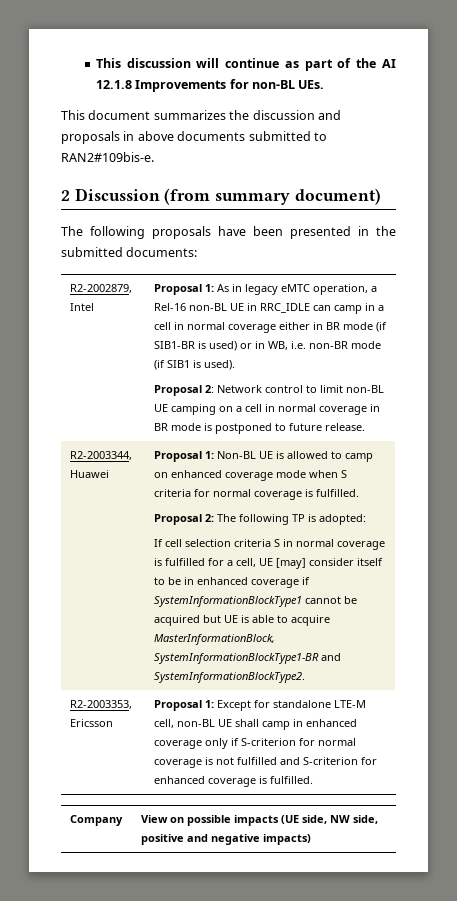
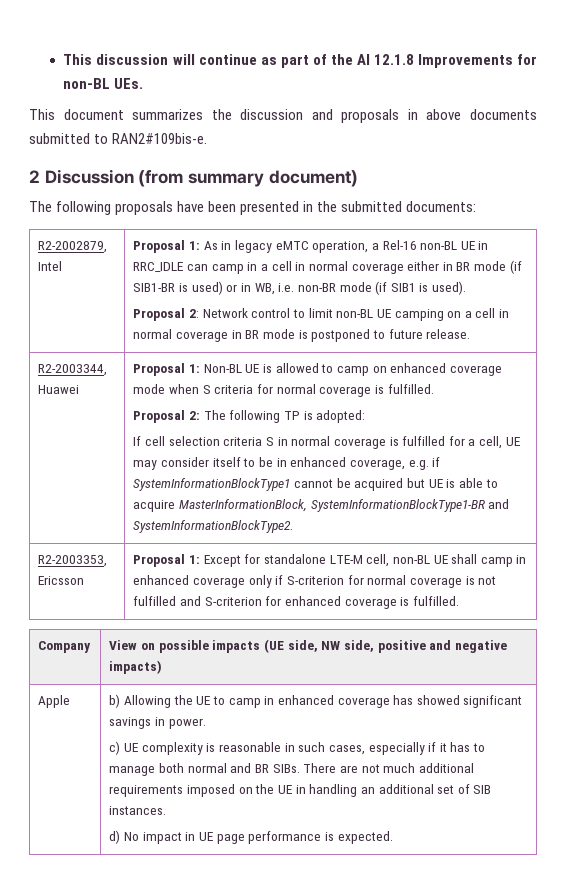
- If cell selection criteria S in normal coverage is fulfilled for a cell, UE [may] consider itself to be in enhanced coverage if SystemInformationBlockType1 cannot be acquired but UE is able to acquire MasterInformationBlock, SystemInformationBlockType1-BR and SystemInformationBlockType2.
+ If cell selection criteria S in normal coverage is fulfilled for a cell, UE may consider itself to be in enhanced coverage, e.g. if SystemInformationBlockType1 cannot be acquired but UE is able to acquire MasterInformationBlock, SystemInformationBlockType1-BR and SystemInformationBlockType2.
+ Apple | b) Allowing the UE to camp in enhanced coverage has showed significant savings in power.
+ c) UE complexity is reasonable in such cases, especially if it has to manage both normal and BR SIBs. There are not much additional requirements imposed on the UE in handling an additional set of SIB instances.
+ d) No impact in UE page performance is expected.

